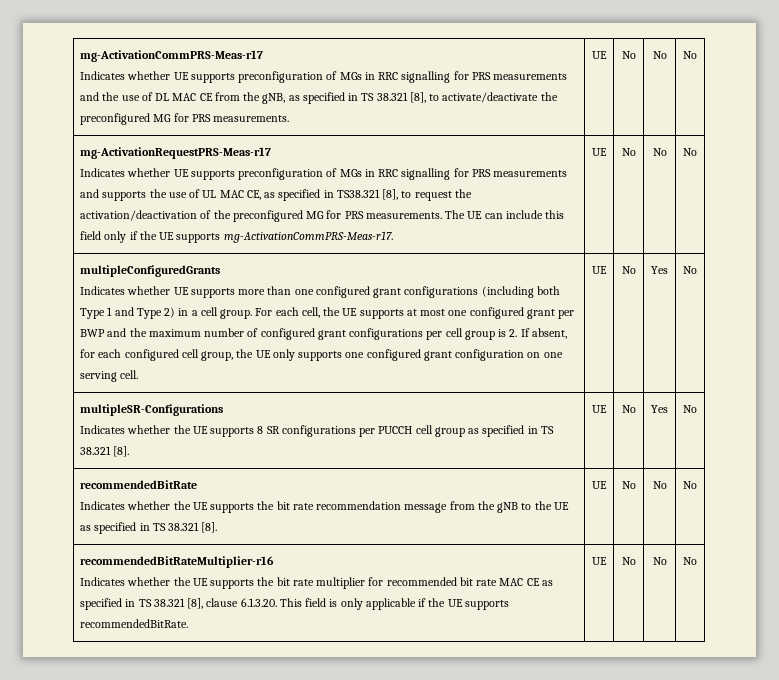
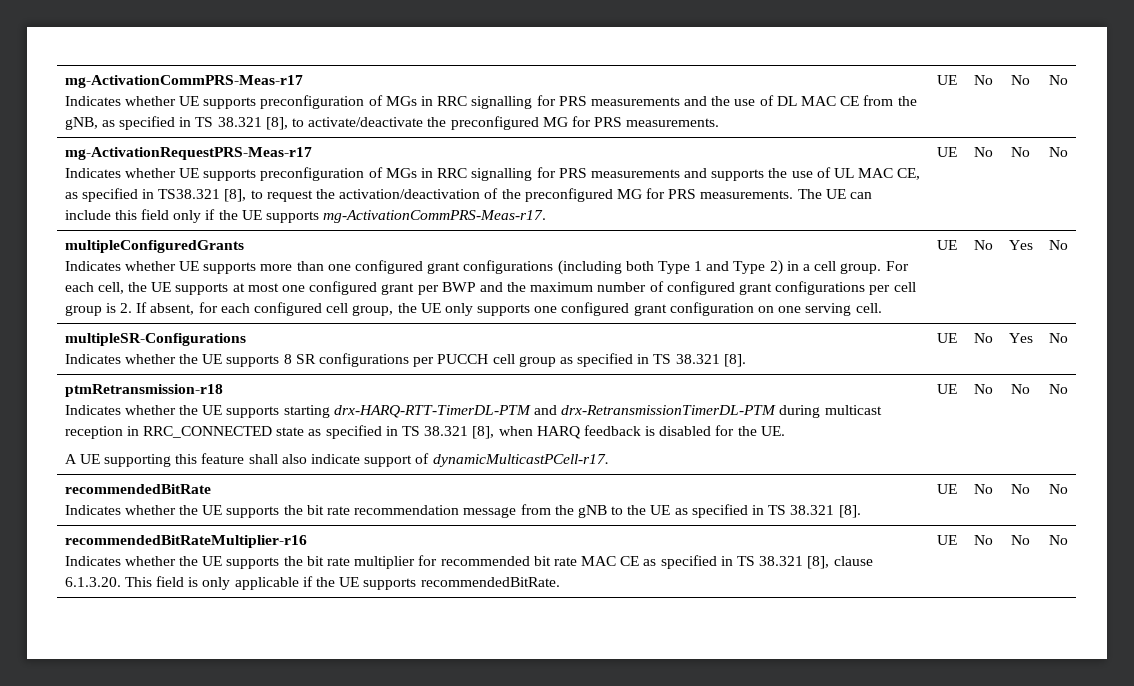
+ ptmRetransmission-r18
+ Indicates whether the UE supports starting drx-HARQ-RTT-TimerDL-PTM and drx-RetransmissionTimerDL-PTM during multicast reception in RRC_CONNECTED state as specified in TS 38.321 [8], when HARQ feedback is disabled for the UE.
+ A UE supporting this feature shall also indicate support of dynamicMulticastPCell-r17. | UE | No | No | No

